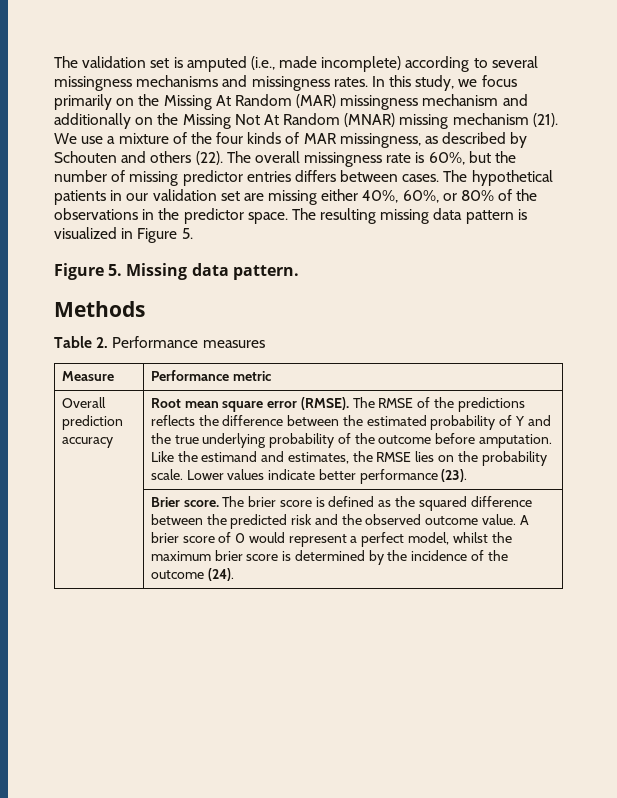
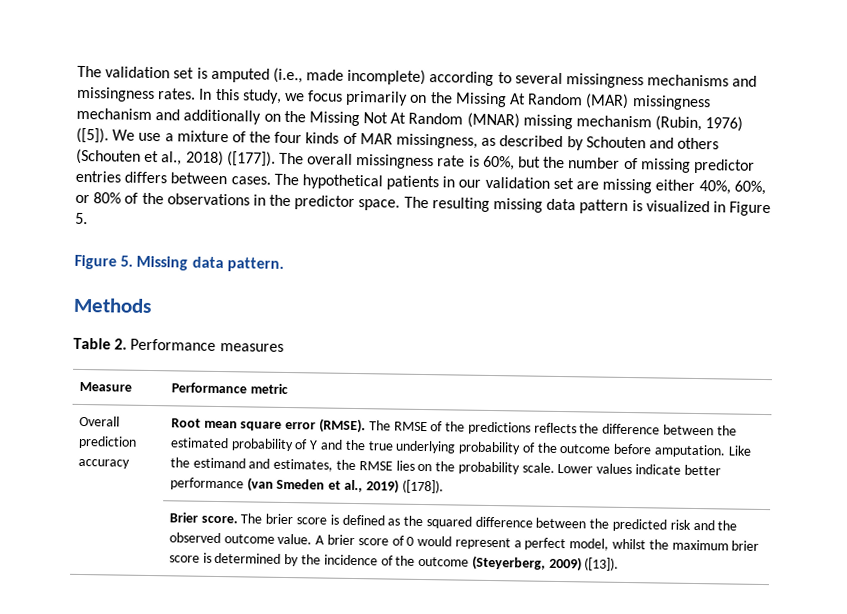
- In this study, we focus primarily on the Missing At Random (MAR) missingness mechanism and additionally on the Missing Not At Random (MNAR) missing mechanism (21).
+ In this study, we focus primarily on the Missing At Random (MAR) missingness mechanism and additionally on the Missing Not At Random (MNAR) missing mechanism (Rubin, 1976) ([5]).
- We use a mixture of the four kinds of MAR missingness, as described by Schouten and others (22).
+ We use a mixture of the four kinds of MAR missingness, as described by Schouten and others (Schouten et al., 2018) ([177]).
- Lower values indicate better performance (23).
+ Lower values indicate better performance (van Smeden et al., 2019) ([178]).
- A brier score of 0 would represent a perfect model, whilst the maximum brier score is determined by the incidence of the outcome (24).
+ A brier score of 0 would represent a perfect model, whilst the maximum brier score is determined by the incidence of the outcome (Steyerberg, 2009) ([13]).

